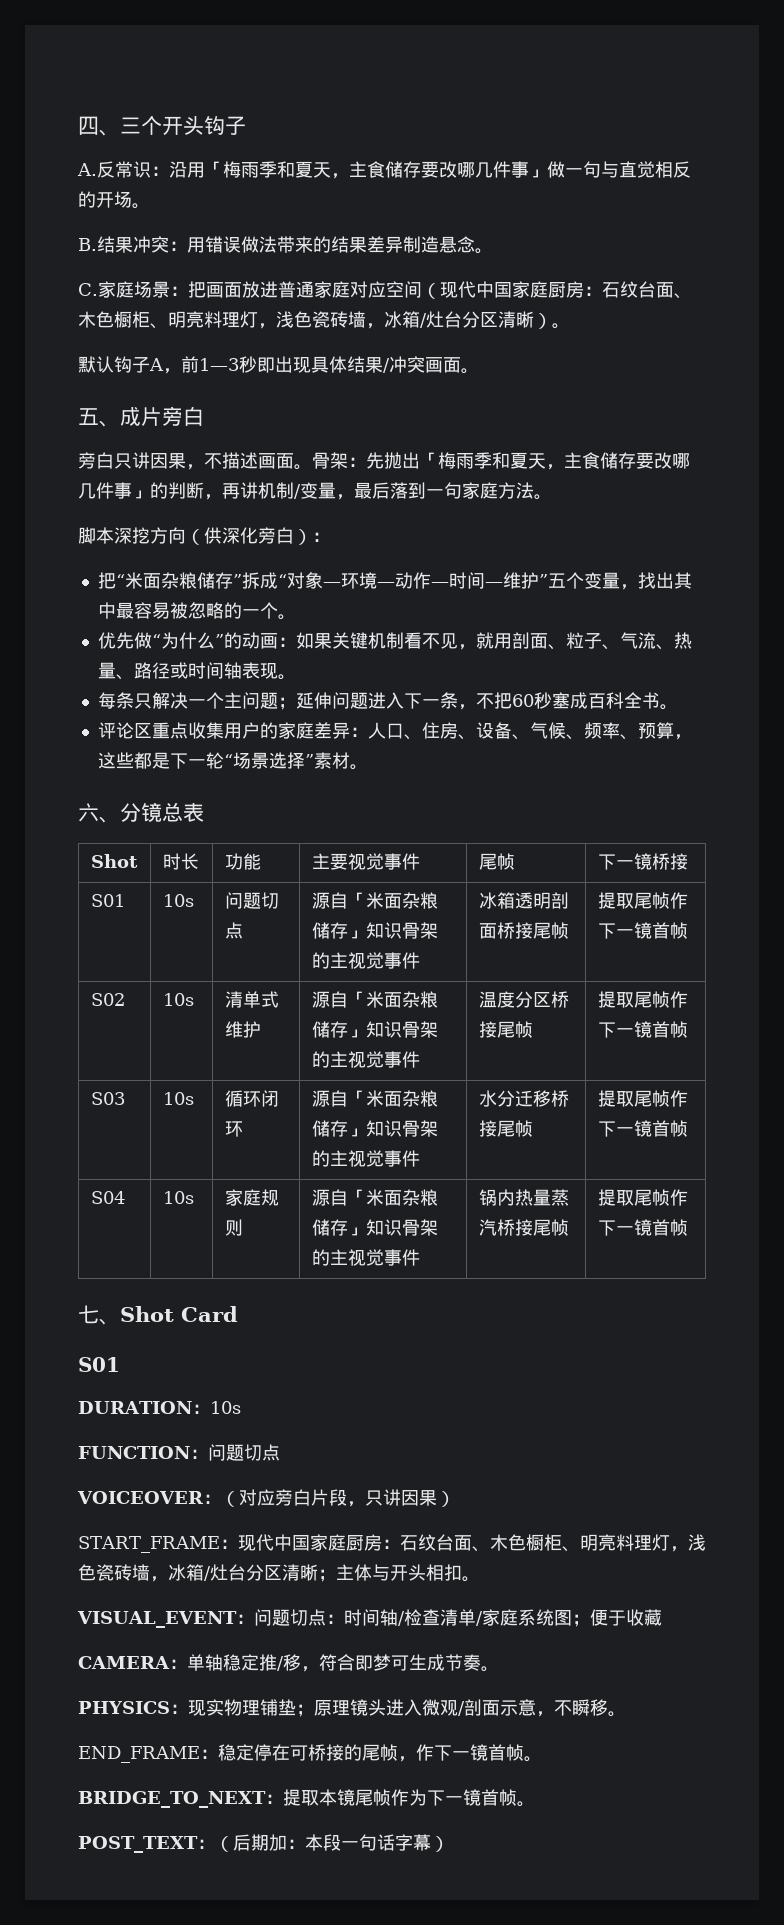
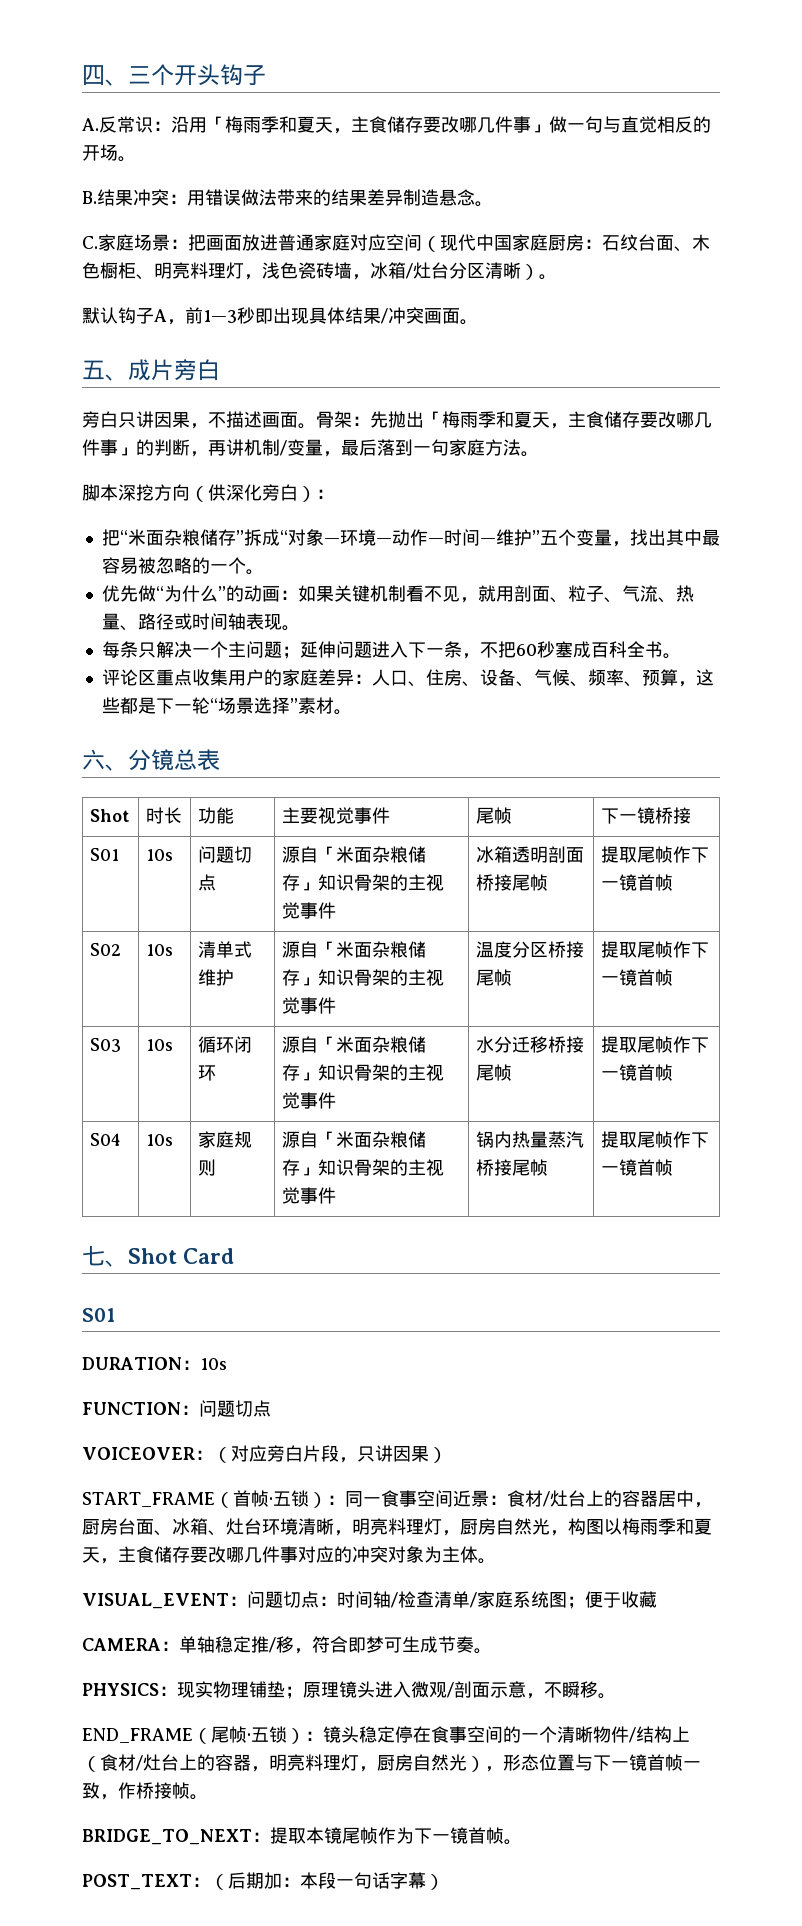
- START_FRAME：现代中国家庭厨房：石纹台面、木色橱柜、明亮料理灯，浅色瓷砖墙，冰箱/灶台分区清晰；主体与开头相扣。
+ START_FRAME（首帧·五锁）：同一食事空间近景：食材/灶台上的容器居中，厨房台面、冰箱、灶台环境清晰，明亮料理灯，厨房自然光，构图以梅雨季和夏天，主食储存要改哪几件事对应的冲突对象为主体。
- END_FRAME：稳定停在可桥接的尾帧，作下一镜首帧。
+ END_FRAME（尾帧·五锁）：镜头稳定停在食事空间的一个清晰物件/结构上（食材/灶台上的容器，明亮料理灯，厨房自然光），形态位置与下一镜首帧一致，作桥接帧。

